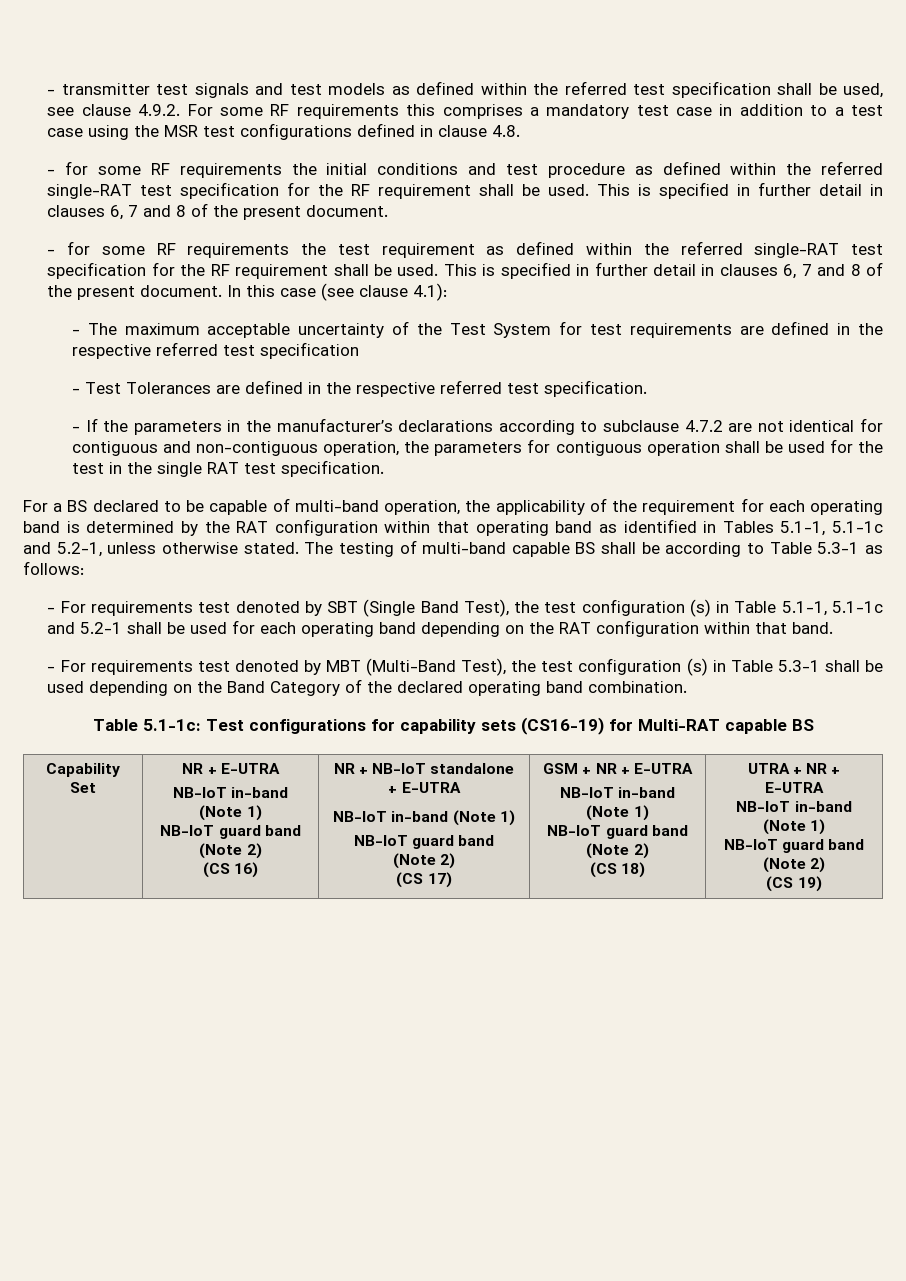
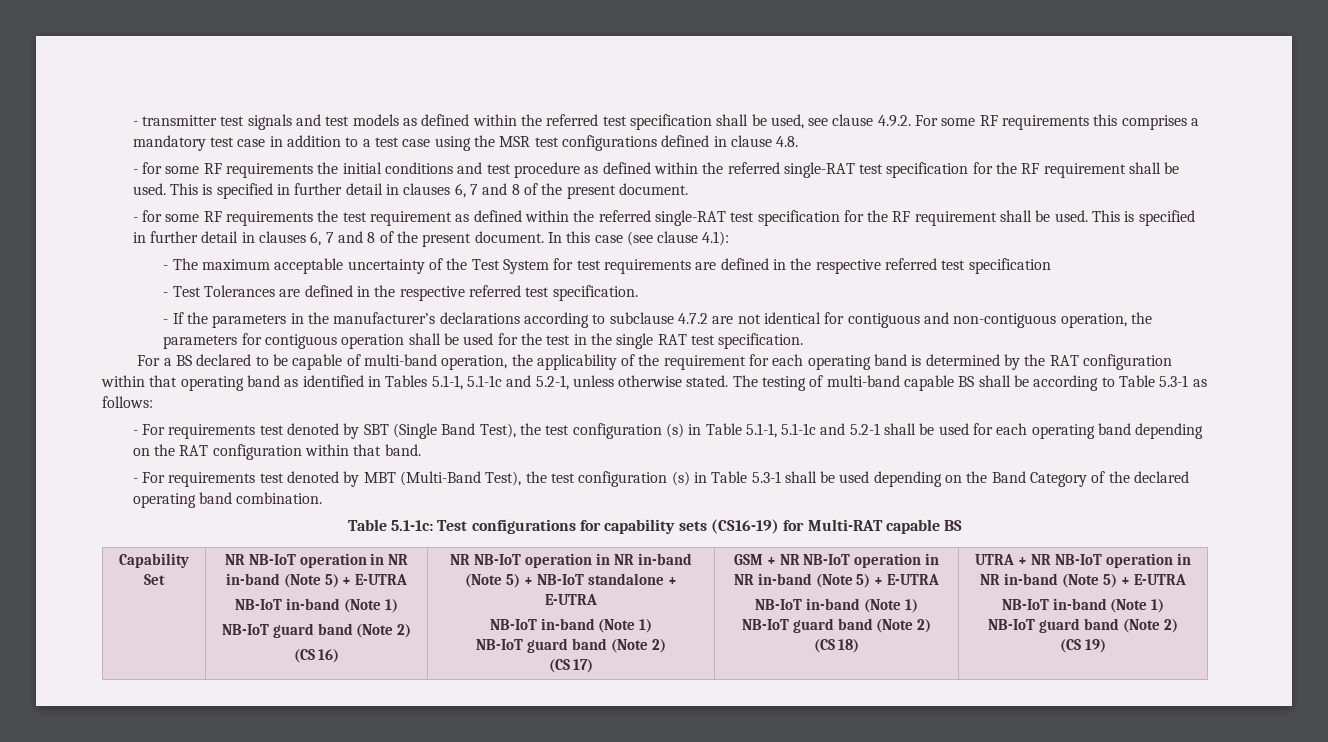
- Capability Set | NR + E-UTRA
+ Capability Set | NR NB-IoT operation in NR in-band (Note 5) + E-UTRA
- NR + NB-IoT standalone + E-UTRA
+ NR NB-IoT operation in NR in-band (Note 5) + NB-IoT standalone + E-UTRA
- GSM + NR + E-UTRA
+ GSM + NR NB-IoT operation in NR in-band (Note 5) + E-UTRA
- UTRA + NR + E-UTRA
+ UTRA + NR NB-IoT operation in NR in-band (Note 5) + E-UTRA

